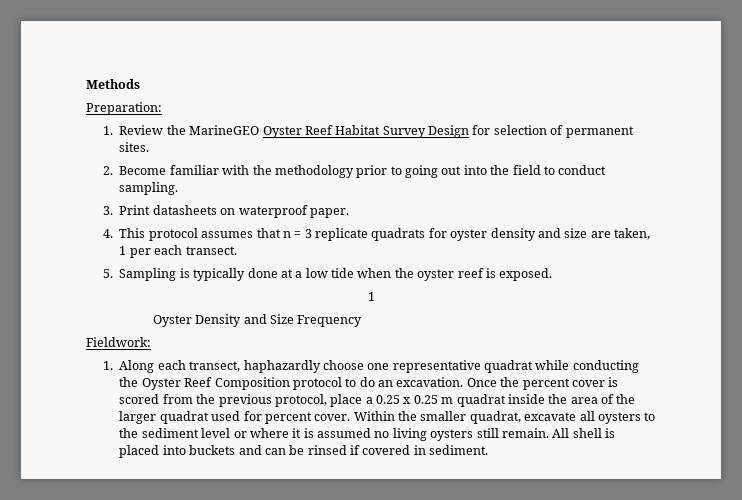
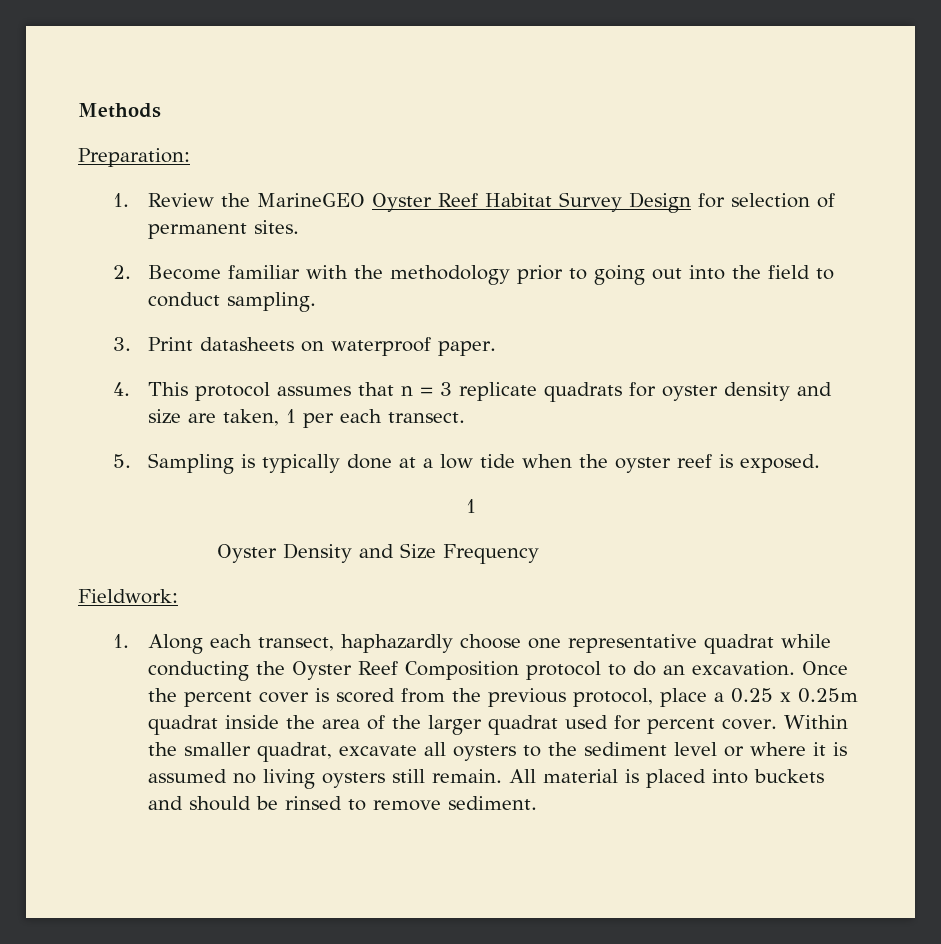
- Once the percent cover is scored from the previous protocol, place a 0.25 x 0.25 m quadrat inside the area of the larger quadrat used for percent cover.
+ Once the percent cover is scored from the previous protocol, place a 0.25 x 0.25m quadrat inside the area of the larger quadrat used for percent cover.
- All shell is placed into buckets and can be rinsed if covered in sediment.
+ All material is placed into buckets and should be rinsed to remove sediment.

